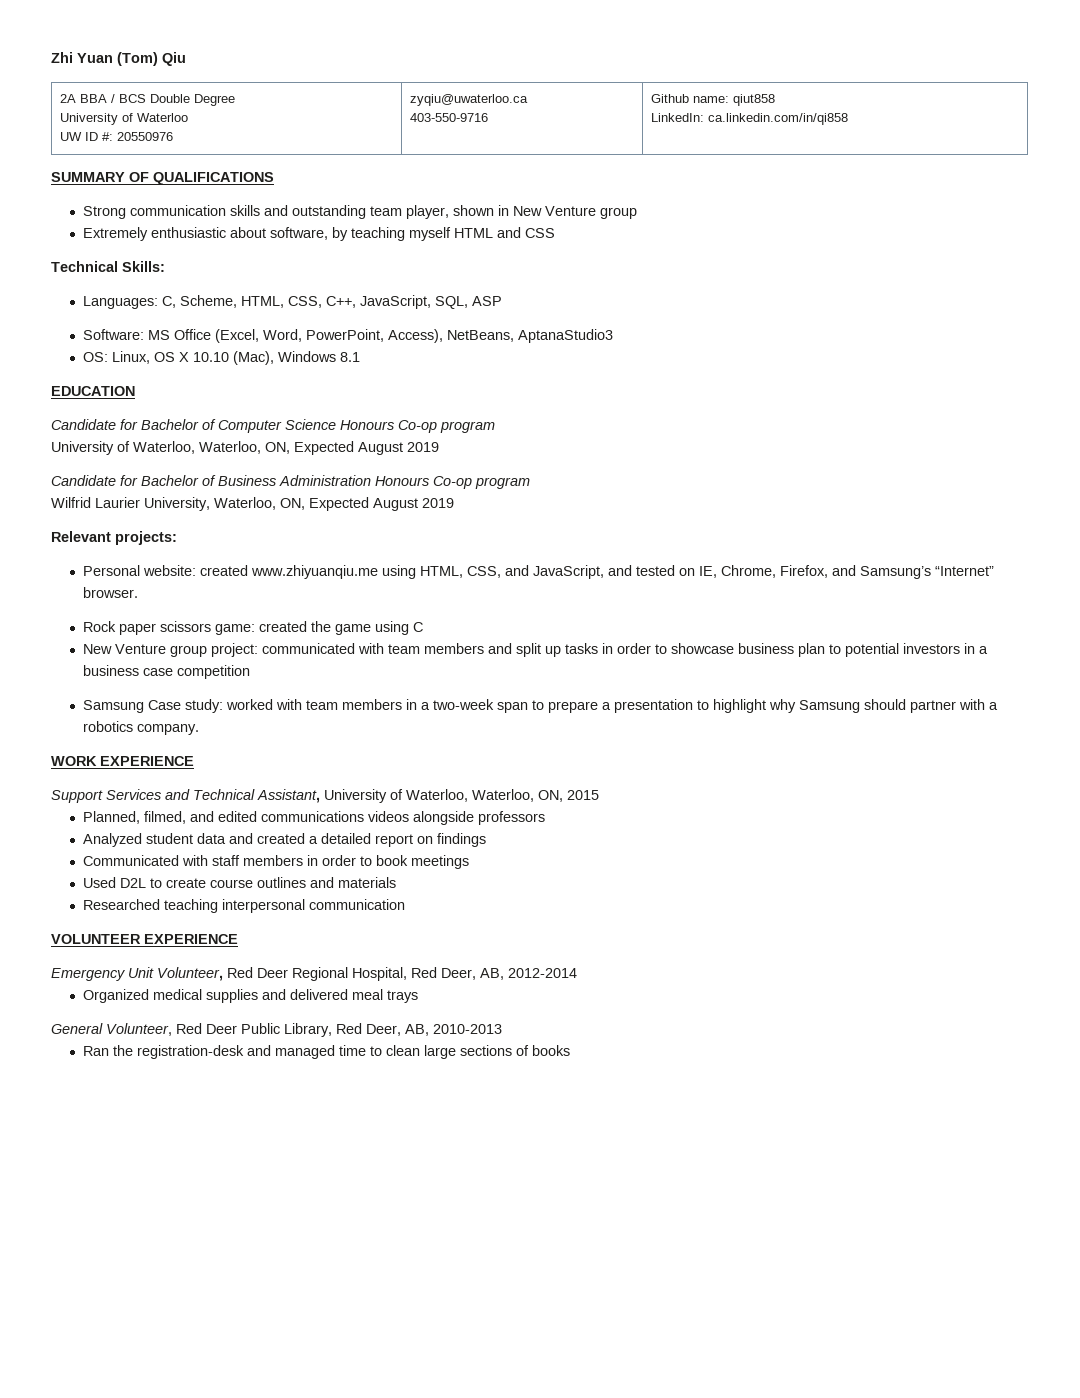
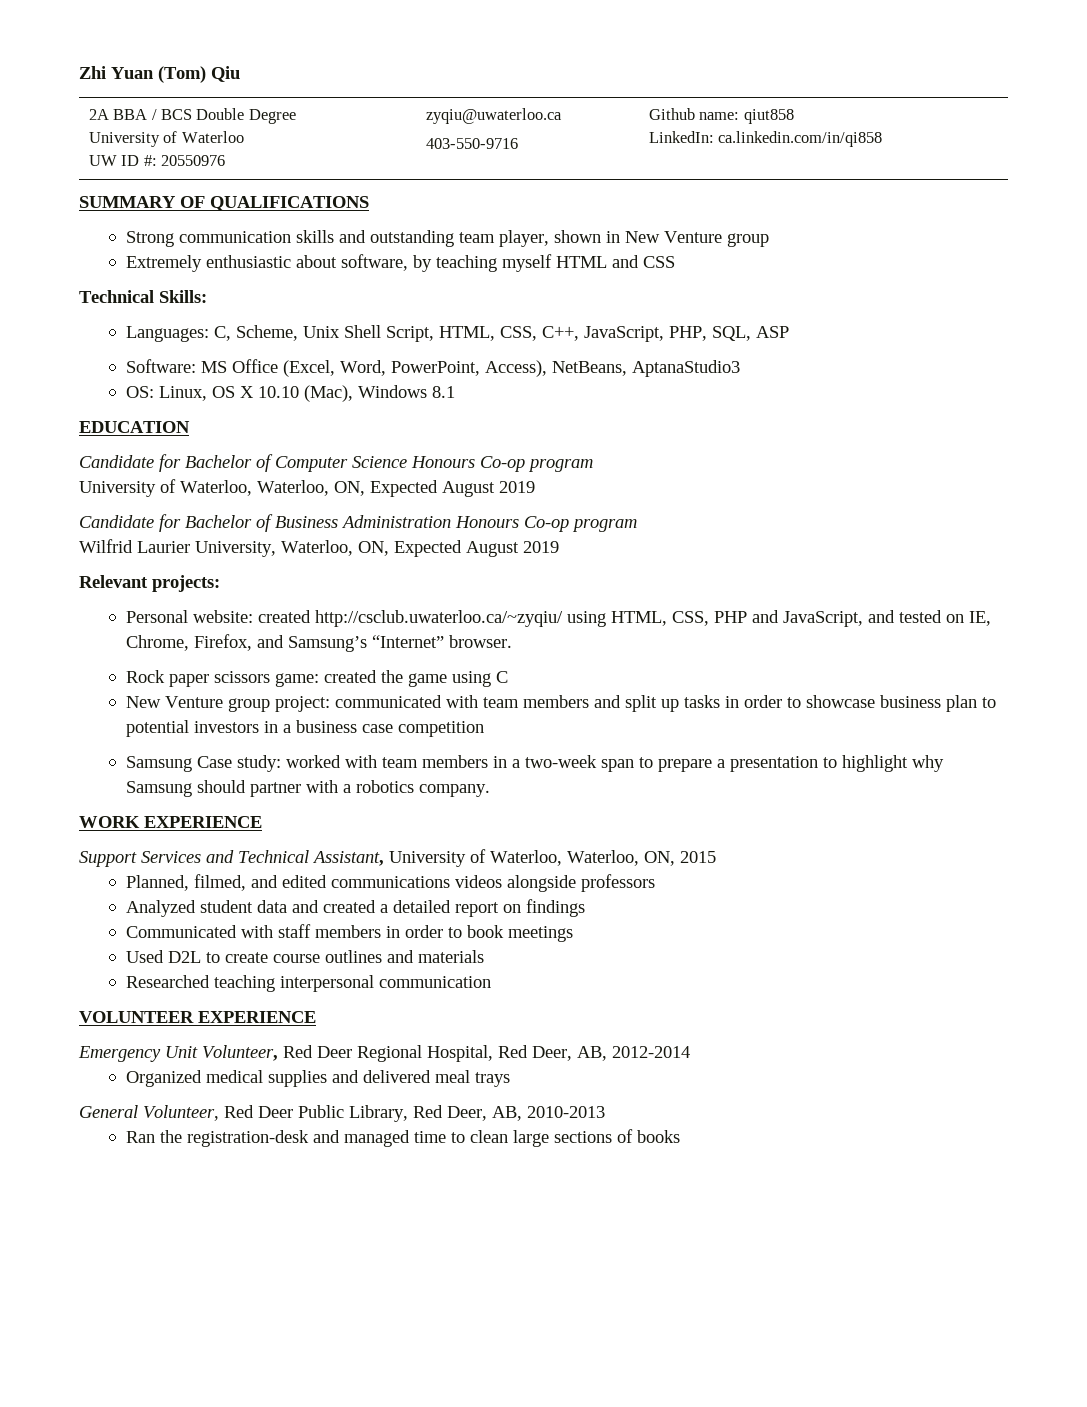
- Languages: C, Scheme, HTML, CSS, C++, JavaScript, SQL, ASP
+ Languages: C, Scheme, Unix Shell Script, HTML, CSS, C++, JavaScript, PHP, SQL, ASP
- Personal website: created www.zhiyuanqiu.me using HTML, CSS, and JavaScript, and tested on IE, Chrome, Firefox, and Samsung’s “Internet” browser.
+ Personal website: created http://csclub.uwaterloo.ca/~zyqiu/ using HTML, CSS, PHP and JavaScript, and tested on IE, Chrome, Firefox, and Samsung’s “Internet” browser.

